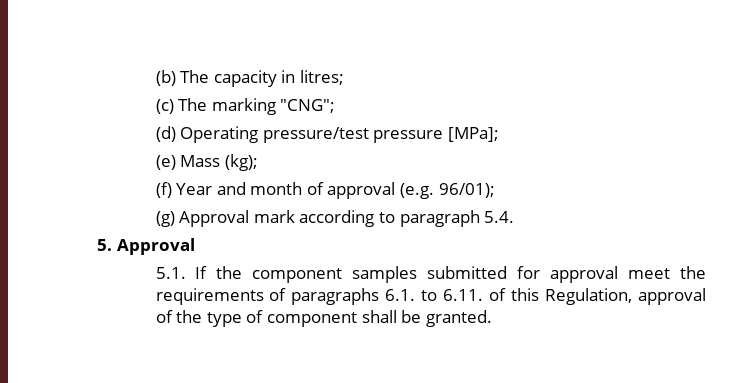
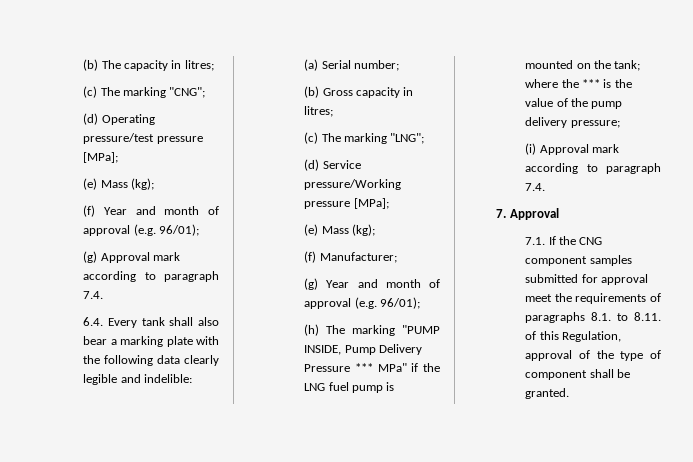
- (g) Approval mark according to paragraph 5.4.
- 5. Approval
+ (g) Approval mark according to paragraph 7.4.
+ 6.4. Every tank shall also bear a marking plate with the following data clearly legible and indelible:
+ (a) Serial number;
+ (b) Gross capacity in litres;
+ (c) The marking "LNG";
+ (d) Service pressure/Working pressure [MPa];
+ (e) Mass (kg);
+ (f) Manufacturer;
+ (g) Year and month of approval (e.g. 96/01);
+ (h) The marking "PUMP INSIDE, Pump Delivery Pressure *** MPa" if the LNG fuel pump is mounted on the tank; where the *** is the value of the pump delivery pressure;
+ (i) Approval mark according to paragraph 7.4.
+ 7. Approval
- 5.1. If the component samples submitted for approval meet the requirements of paragraphs 6.1. to 6.11. of this Regulation, approval of the type of component shall be granted.
+ 7.1. If the CNG component samples submitted for approval meet the requirements of paragraphs 8.1. to 8.11. of this Regulation, approval of the type of component shall be granted.

